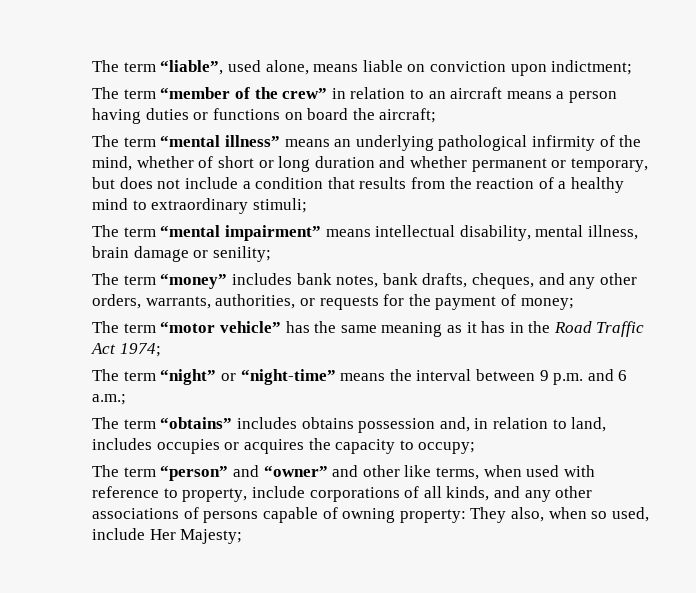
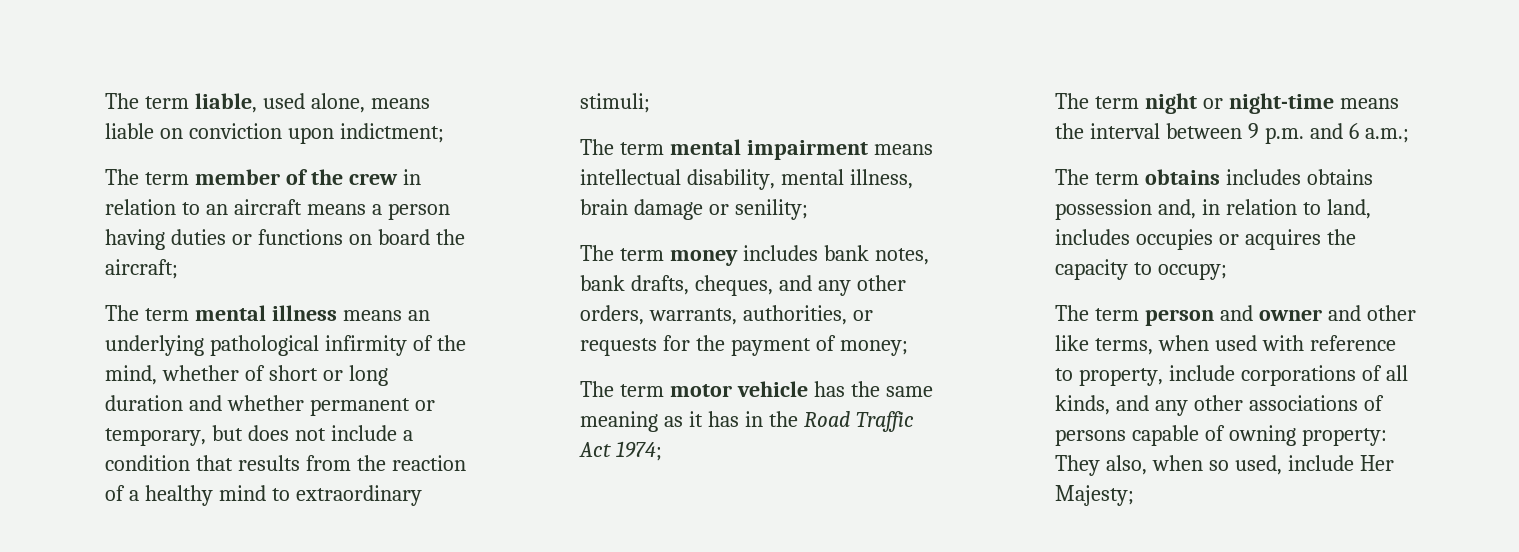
- The term “liable”, used alone, means liable on conviction upon indictment;
+ The term liable, used alone, means liable on conviction upon indictment;
- The term “member of the crew” in relation to an aircraft means a person having duties or functions on board the aircraft;
+ The term member of the crew in relation to an aircraft means a person having duties or functions on board the aircraft;
- The term “mental illness” means an underlying pathological infirmity of the mind, whether of short or long duration and whether permanent or temporary, but does not include a condition that results from the reaction of a healthy mind to extraordinary stimuli;
+ The term mental illness means an underlying pathological infirmity of the mind, whether of short or long duration and whether permanent or temporary, but does not include a condition that results from the reaction of a healthy mind to extraordinary stimuli;
- The term “mental impairment” means intellectual disability, mental illness, brain damage or senility;
+ The term mental impairment means intellectual disability, mental illness, brain damage or senility;
- The term “money” includes bank notes, bank drafts, cheques, and any other orders, warrants, authorities, or requests for the payment of money;
+ The term money includes bank notes, bank drafts, cheques, and any other orders, warrants, authorities, or requests for the payment of money;
- The term “motor vehicle” has the same meaning as it has in the Road Traffic Act 1974;
+ The term motor vehicle has the same meaning as it has in the Road Traffic Act 1974;
- The term “night” or “night-time” means the interval between 9 p.m. and 6 a.m.;
+ The term night or night-time means the interval between 9 p.m. and 6 a.m.;
- The term “obtains” includes obtains possession and, in relation to land, includes occupies or acquires the capacity to occupy;
+ The term obtains includes obtains possession and, in relation to land, includes occupies or acquires the capacity to occupy;
- The term “person” and “owner” and other like terms, when used with reference to property, include corporations of all kinds, and any other associations of persons capable of owning property: They also, when so used, include Her Majesty;
+ The term person and owner and other like terms, when used with reference to property, include corporations of all kinds, and any other associations of persons capable of owning property: They also, when so used, include Her Majesty;

